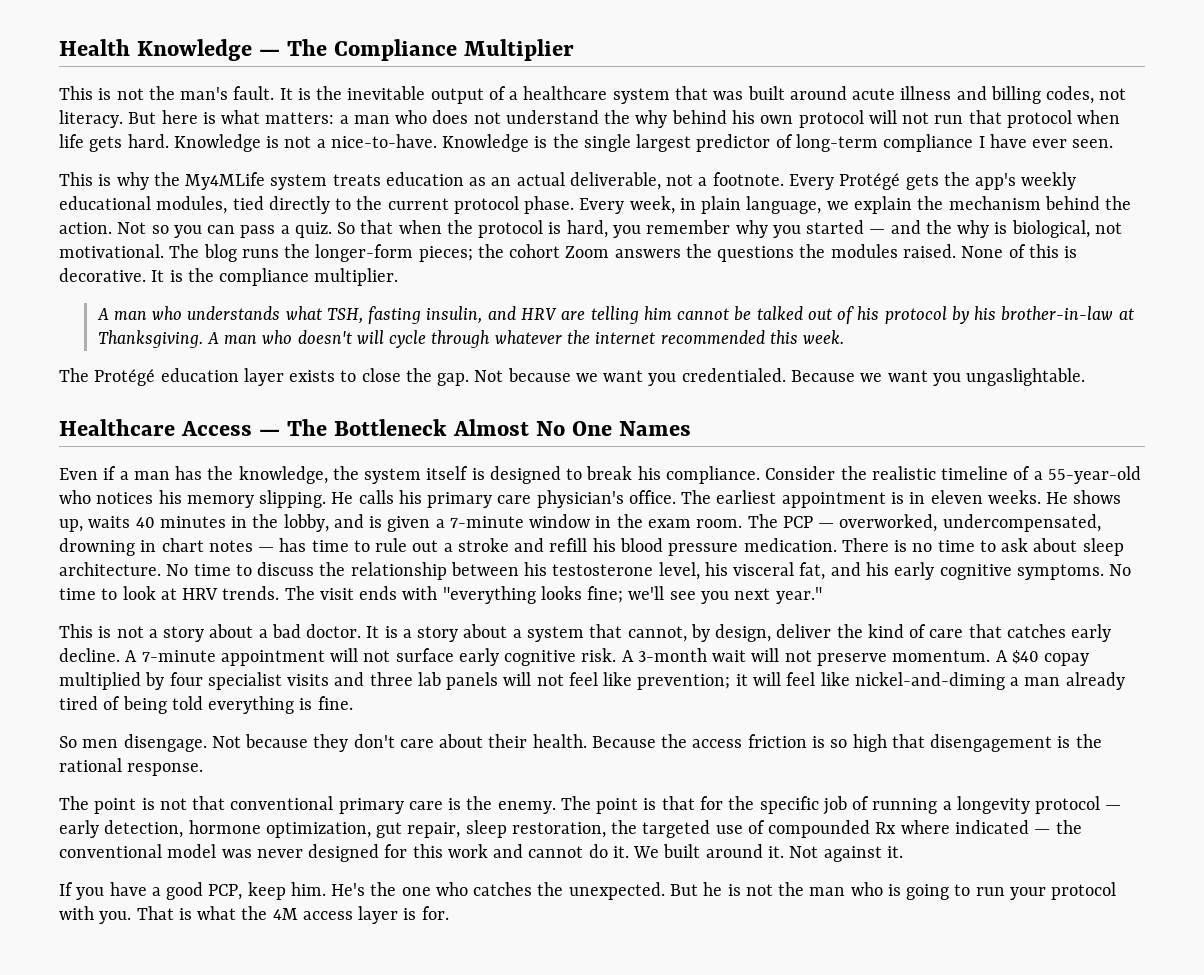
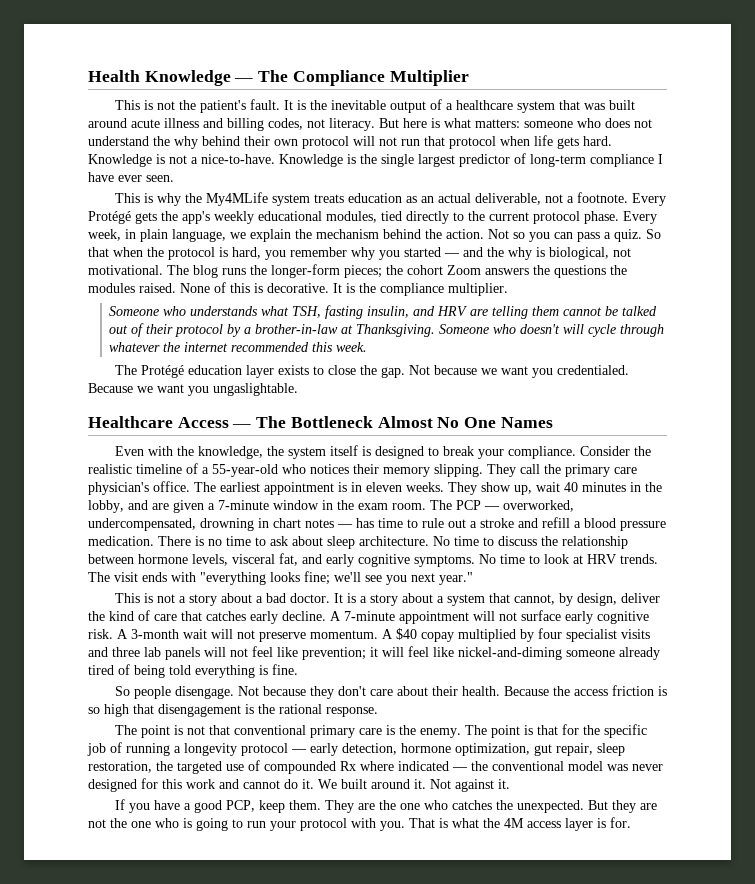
- This is not the man's fault.
+ This is not the patient's fault.
- But here is what matters: a man who does not understand the why behind his own protocol will not run that protocol when life gets hard.
+ But here is what matters: someone who does not understand the why behind their own protocol will not run that protocol when life gets hard.
- A man who understands what TSH, fasting insulin, and HRV are telling him cannot be talked out of his protocol by his brother-in-law at Thanksgiving.
+ Someone who understands what TSH, fasting insulin, and HRV are telling them cannot be talked out of their protocol by a brother-in-law at Thanksgiving.
- A man who doesn't will cycle through whatever the internet recommended this week.
+ Someone who doesn't will cycle through whatever the internet recommended this week.
- Even if a man has the knowledge, the system itself is designed to break his compliance.
+ Even with the knowledge, the system itself is designed to break your compliance.
- Consider the realistic timeline of a 55-year-old who notices his memory slipping.
+ Consider the realistic timeline of a 55-year-old who notices their memory slipping.
- He calls his primary care physician's office.
+ They call the primary care physician's office.
- He shows up, waits 40 minutes in the lobby, and is given a 7-minute window in the exam room.
+ They show up, wait 40 minutes in the lobby, and are given a 7-minute window in the exam room.
- The PCP — overworked, undercompensated, drowning in chart notes — has time to rule out a stroke and refill his blood pressure medication.
+ The PCP — overworked, undercompensated, drowning in chart notes — has time to rule out a stroke and refill a blood pressure medication.
- No time to discuss the relationship between his testosterone level, his visceral fat, and his early cognitive symptoms.
+ No time to discuss the relationship between hormone levels, visceral fat, and early cognitive symptoms.
- A $40 copay multiplied by four specialist visits and three lab panels will not feel like prevention; it will feel like nickel-and-diming a man already tired of being told everything is fine.
+ A $40 copay multiplied by four specialist visits and three lab panels will not feel like prevention; it will feel like nickel-and-diming someone already tired of being told everything is fine.
- So men disengage.
+ So people disengage.
- If you have a good PCP, keep him. He's the one who catches the unexpected.
+ If you have a good PCP, keep them. They are the one who catches the unexpected.
- But he is not the man who is going to run your protocol with you.
+ But they are not the one who is going to run your protocol with you.

